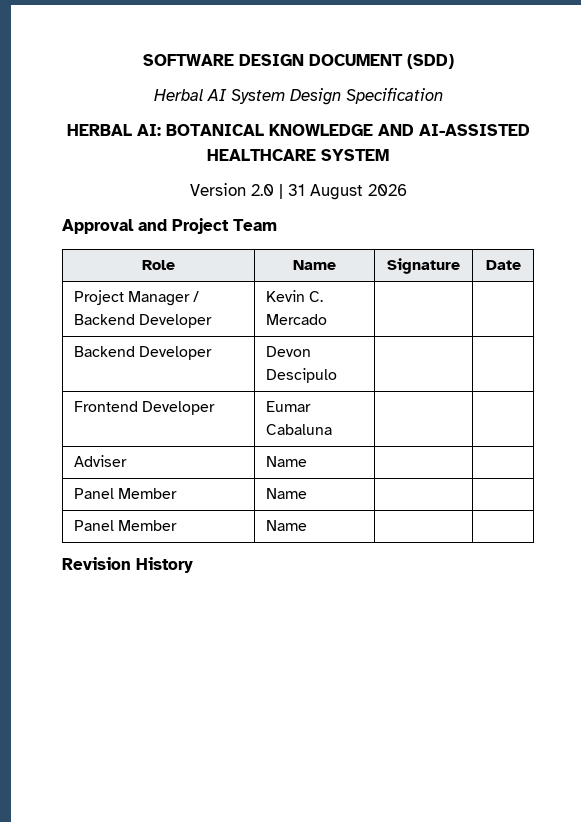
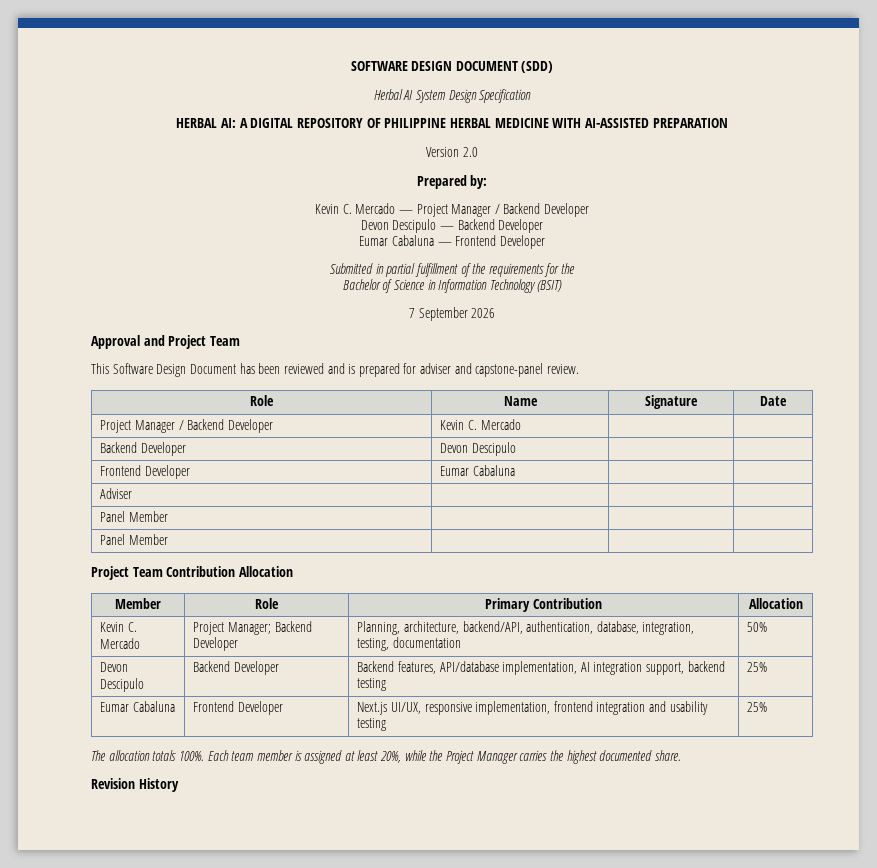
- HERBAL AI: BOTANICAL KNOWLEDGE AND AI-ASSISTED HEALTHCARE SYSTEM
- Version 2.0 | 31 August 2026
+ HERBAL AI: A DIGITAL REPOSITORY OF PHILIPPINE HERBAL MEDICINE WITH AI-ASSISTED PREPARATION
+ Version 2.0
+ Prepared by:
+ Kevin C. Mercado — Project Manager / Backend Developer
+ Devon Descipulo — Backend Developer
+ Eumar Cabaluna — Frontend Developer
+ Submitted in partial fulfillment of the requirements for the
+ Bachelor of Science in Information Technology (BSIT)
+ 7 September 2026
+ This Software Design Document has been reviewed and is prepared for adviser and capstone-panel review.
- Adviser | Name | |
- Panel Member | Name | |
- Panel Member | Name | |
+ Adviser | | |
+ Panel Member | | |
+ Panel Member | | |
+ Project Team Contribution Allocation
+ Member | Role | Primary Contribution | Allocation
+ Kevin C. Mercado | Project Manager; Backend Developer | Planning, architecture, backend/API, authentication, database, integration, testing, documentation | 50%
+ Devon Descipulo | Backend Developer | Backend features, API/database implementation, AI integration support, backend testing | 25%
+ Eumar Cabaluna | Frontend Developer | Next.js UI/UX, responsive implementation, frontend integration and usability testing | 25%
+ The allocation totals 100%. Each team member is assigned at least 20%, while the Project Manager carries the highest documented share.

